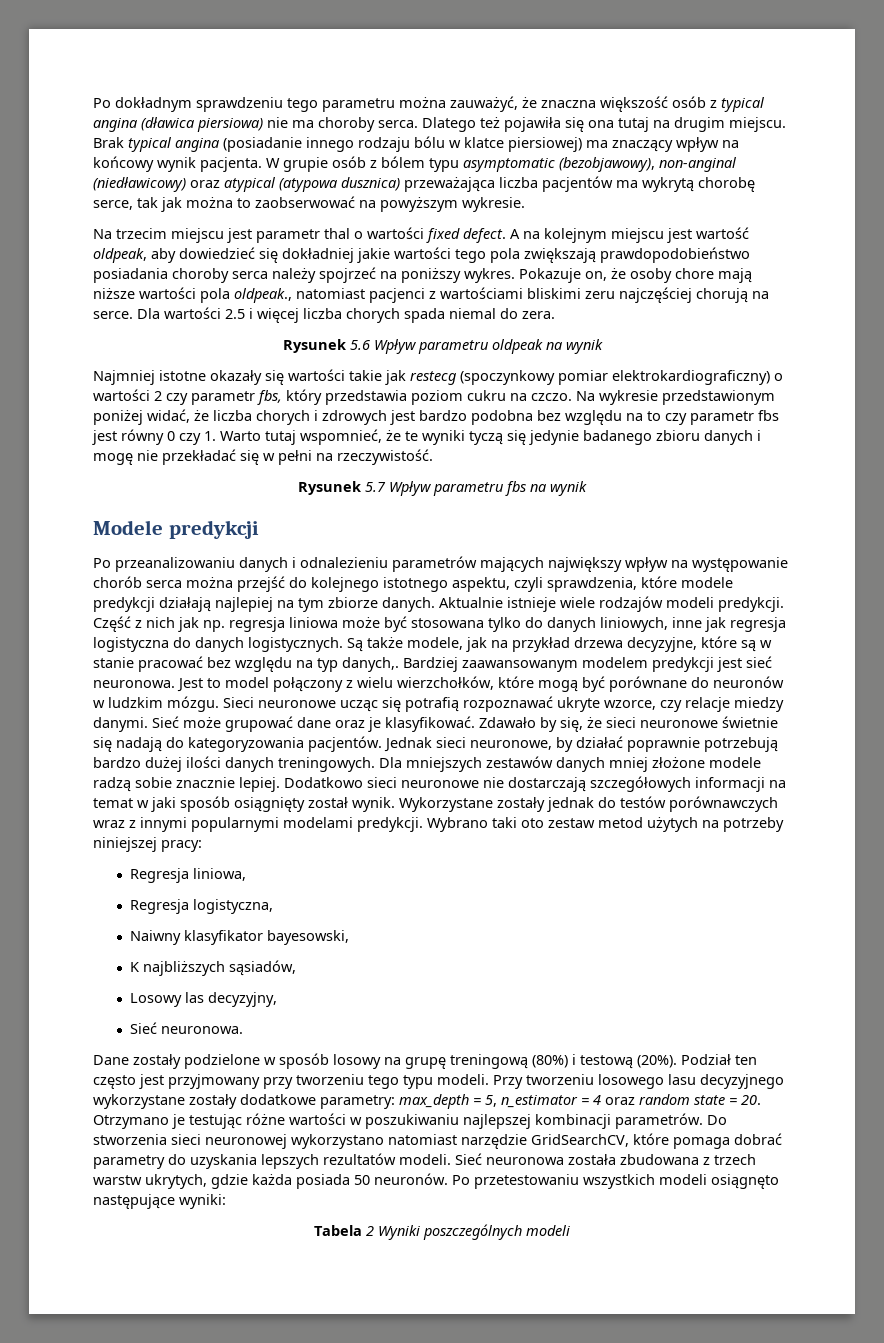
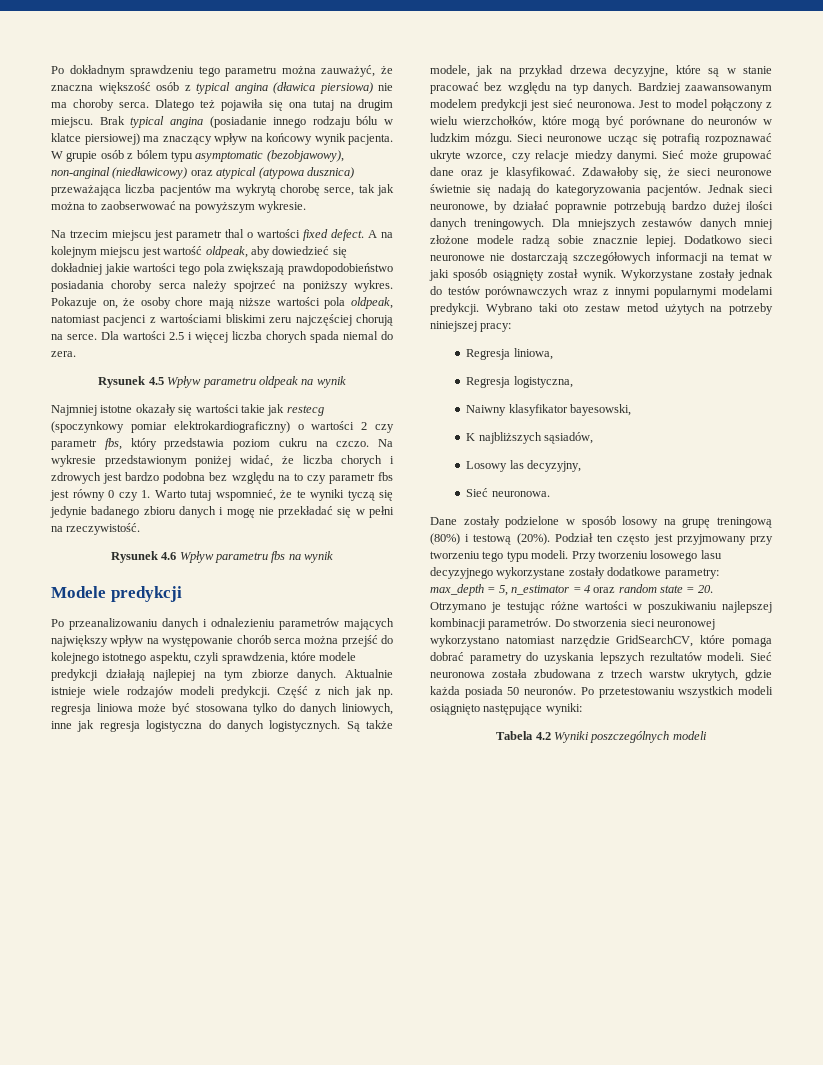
- Pokazuje on, że osoby chore mają niższe wartości pola oldpeak., natomiast pacjenci z wartościami bliskimi zeru najczęściej chorują na serce.
+ Pokazuje on, że osoby chore mają niższe wartości pola oldpeak, natomiast pacjenci z wartościami bliskimi zeru najczęściej chorują na serce.
- Rysunek 5.6 Wpływ parametru oldpeak na wynik
+ Rysunek 4.5 Wpływ parametru oldpeak na wynik
- Rysunek 5.7 Wpływ parametru fbs na wynik
+ Rysunek 4.6 Wpływ parametru fbs na wynik
- Są także modele, jak na przykład drzewa decyzyjne, które są w stanie pracować bez względu na typ danych,.
+ Są także modele, jak na przykład drzewa decyzyjne, które są w stanie pracować bez względu na typ danych.
- Zdawało by się, że sieci neuronowe świetnie się nadają do kategoryzowania pacjentów.
+ Zdawałoby się, że sieci neuronowe świetnie się nadają do kategoryzowania pacjentów.
- Po przetestowaniu wszystkich modeli osiągnęto następujące wyniki:
+ Po przetestowaniu wszystkich modeli osiągnięto następujące wyniki:
- Tabela 2 Wyniki poszczególnych modeli
+ Tabela 4.2 Wyniki poszczególnych modeli

